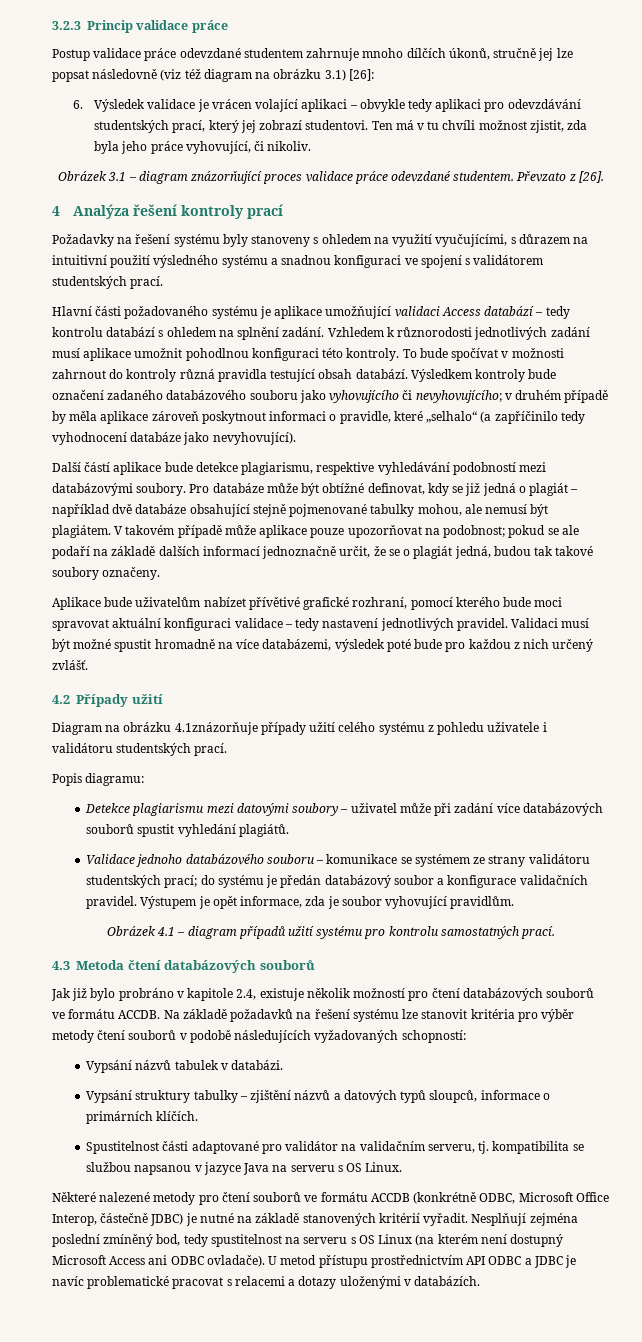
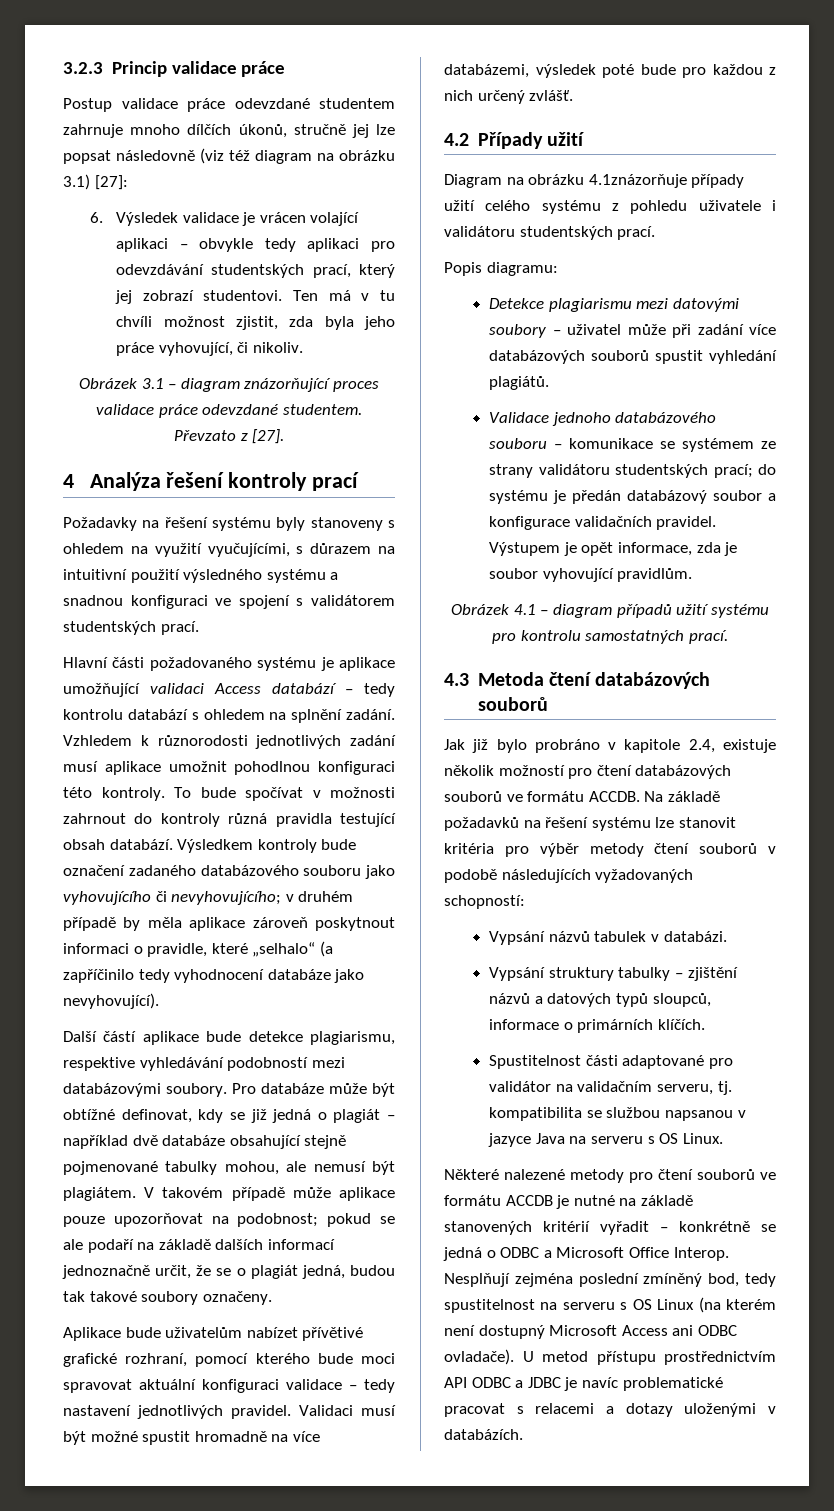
- Postup validace práce odevzdané studentem zahrnuje mnoho dílčích úkonů, stručně jej lze popsat následovně (viz též diagram na obrázku 3.1) [26]:
+ Postup validace práce odevzdané studentem zahrnuje mnoho dílčích úkonů, stručně jej lze popsat následovně (viz též diagram na obrázku 3.1) [27]:
- Převzato z [26].
+ Převzato z [27].
- Některé nalezené metody pro čtení souborů ve formátu ACCDB (konkrétně ODBC, Microsoft Office Interop, částečně JDBC) je nutné na základě stanovených kritérií vyřadit.
+ Některé nalezené metody pro čtení souborů ve formátu ACCDB je nutné na základě stanovených kritérií vyřadit – konkrétně se jedná o ODBC a Microsoft Office Interop.

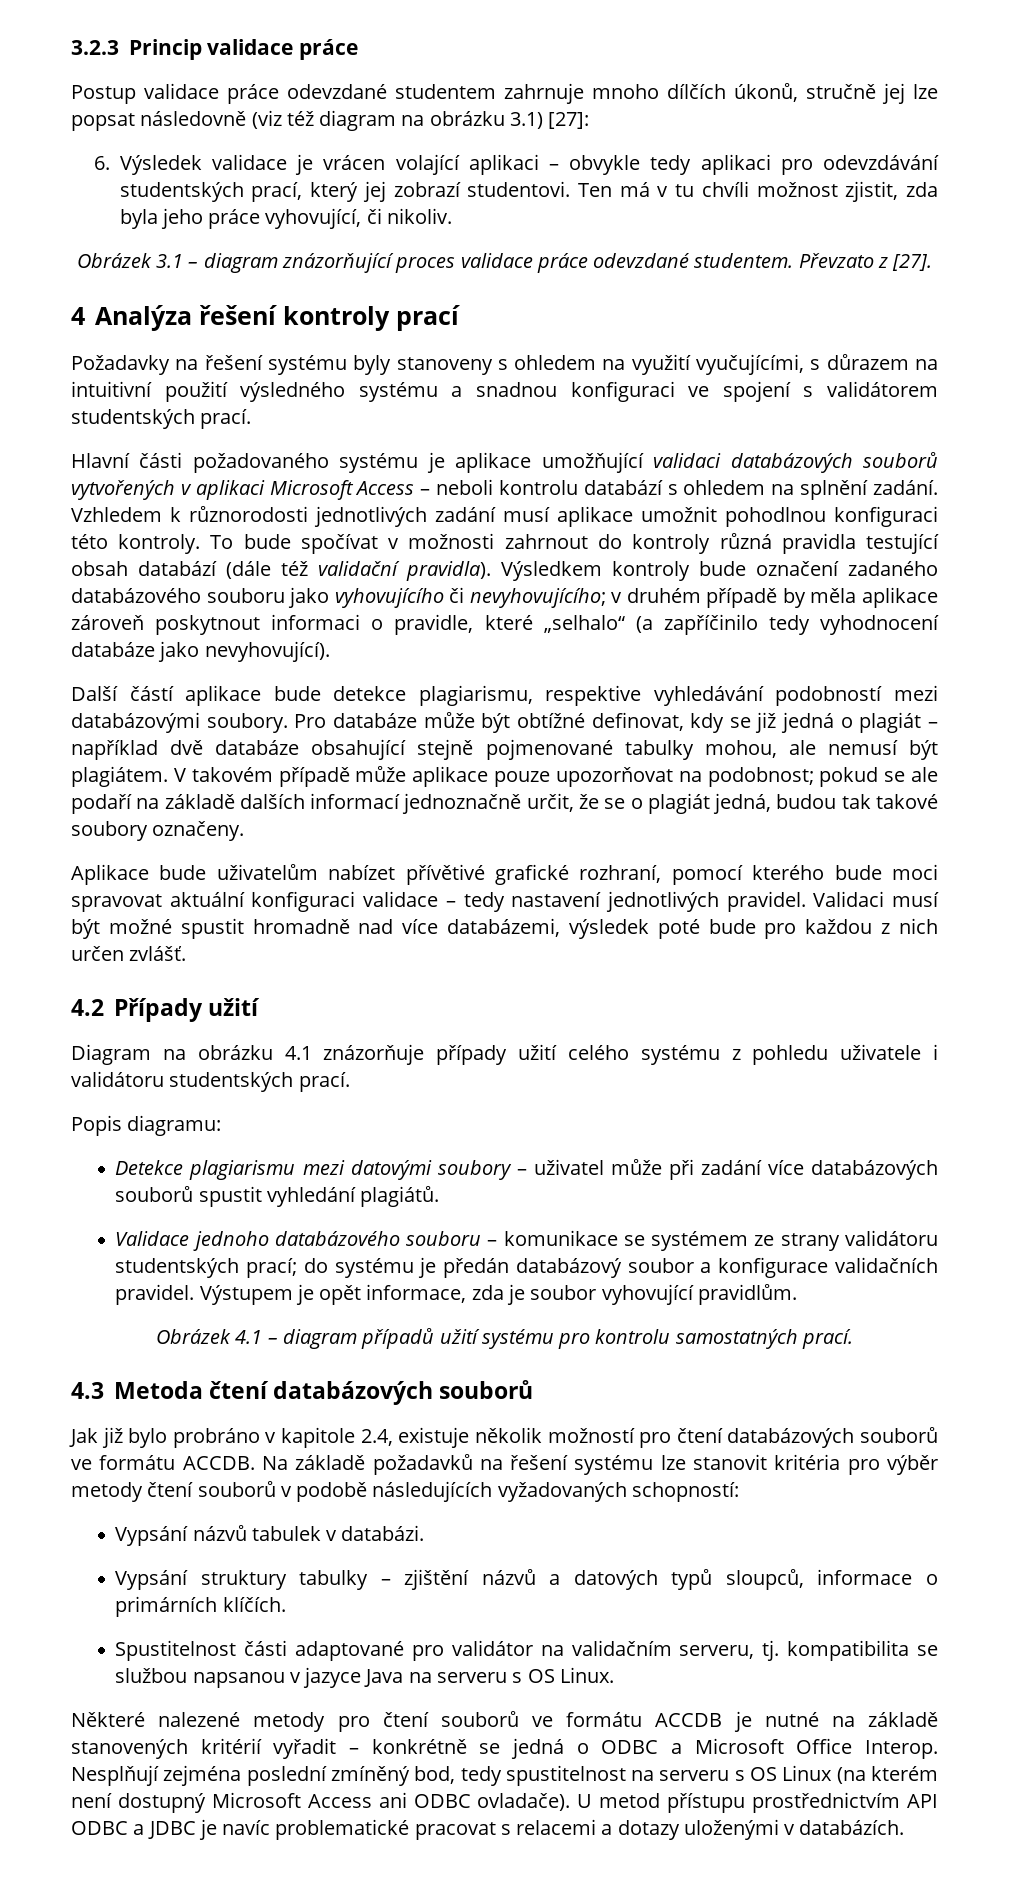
- Hlavní části požadovaného systému je aplikace umožňující validaci Access databází – tedy kontrolu databází s ohledem na splnění zadání.
+ Hlavní části požadovaného systému je aplikace umožňující validaci databázových souborů vytvořených v aplikaci Microsoft Access – neboli kontrolu databází s ohledem na splnění zadání.
- To bude spočívat v možnosti zahrnout do kontroly různá pravidla testující obsah databází.
+ To bude spočívat v možnosti zahrnout do kontroly různá pravidla testující obsah databází (dále též validační pravidla).
- Validaci musí být možné spustit hromadně na více databázemi, výsledek poté bude pro každou z nich určený zvlášť.
+ Validaci musí být možné spustit hromadně nad více databázemi, výsledek poté bude pro každou z nich určen zvlášť.
- Diagram na obrázku 4.1znázorňuje případy užití celého systému z pohledu uživatele i validátoru studentských prací.
+ Diagram na obrázku 4.1 znázorňuje případy užití celého systému z pohledu uživatele i validátoru studentských prací.

